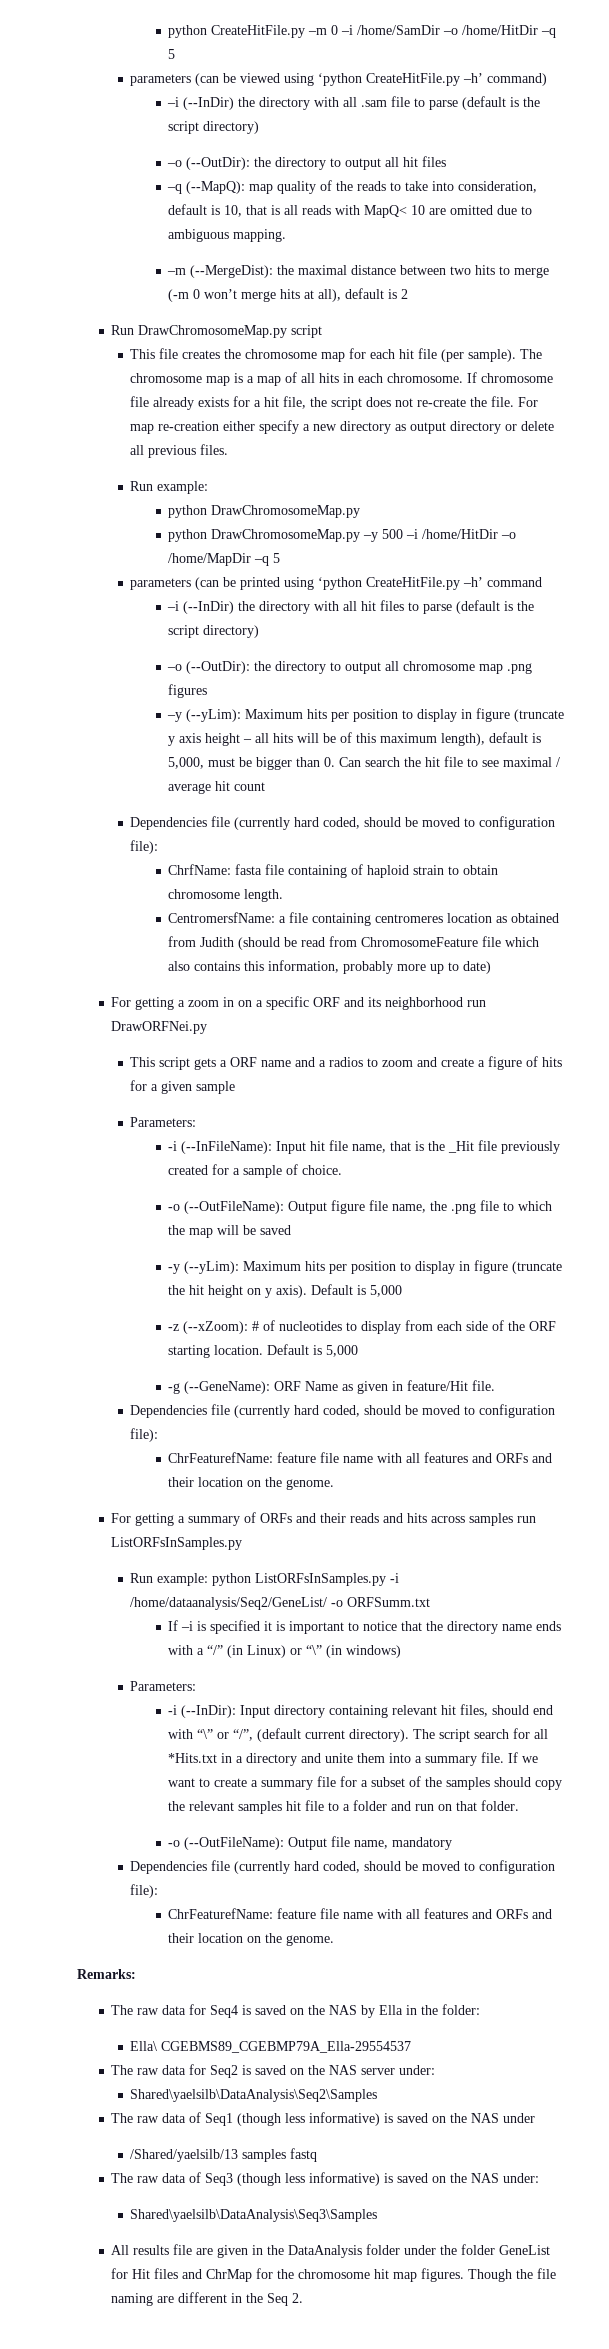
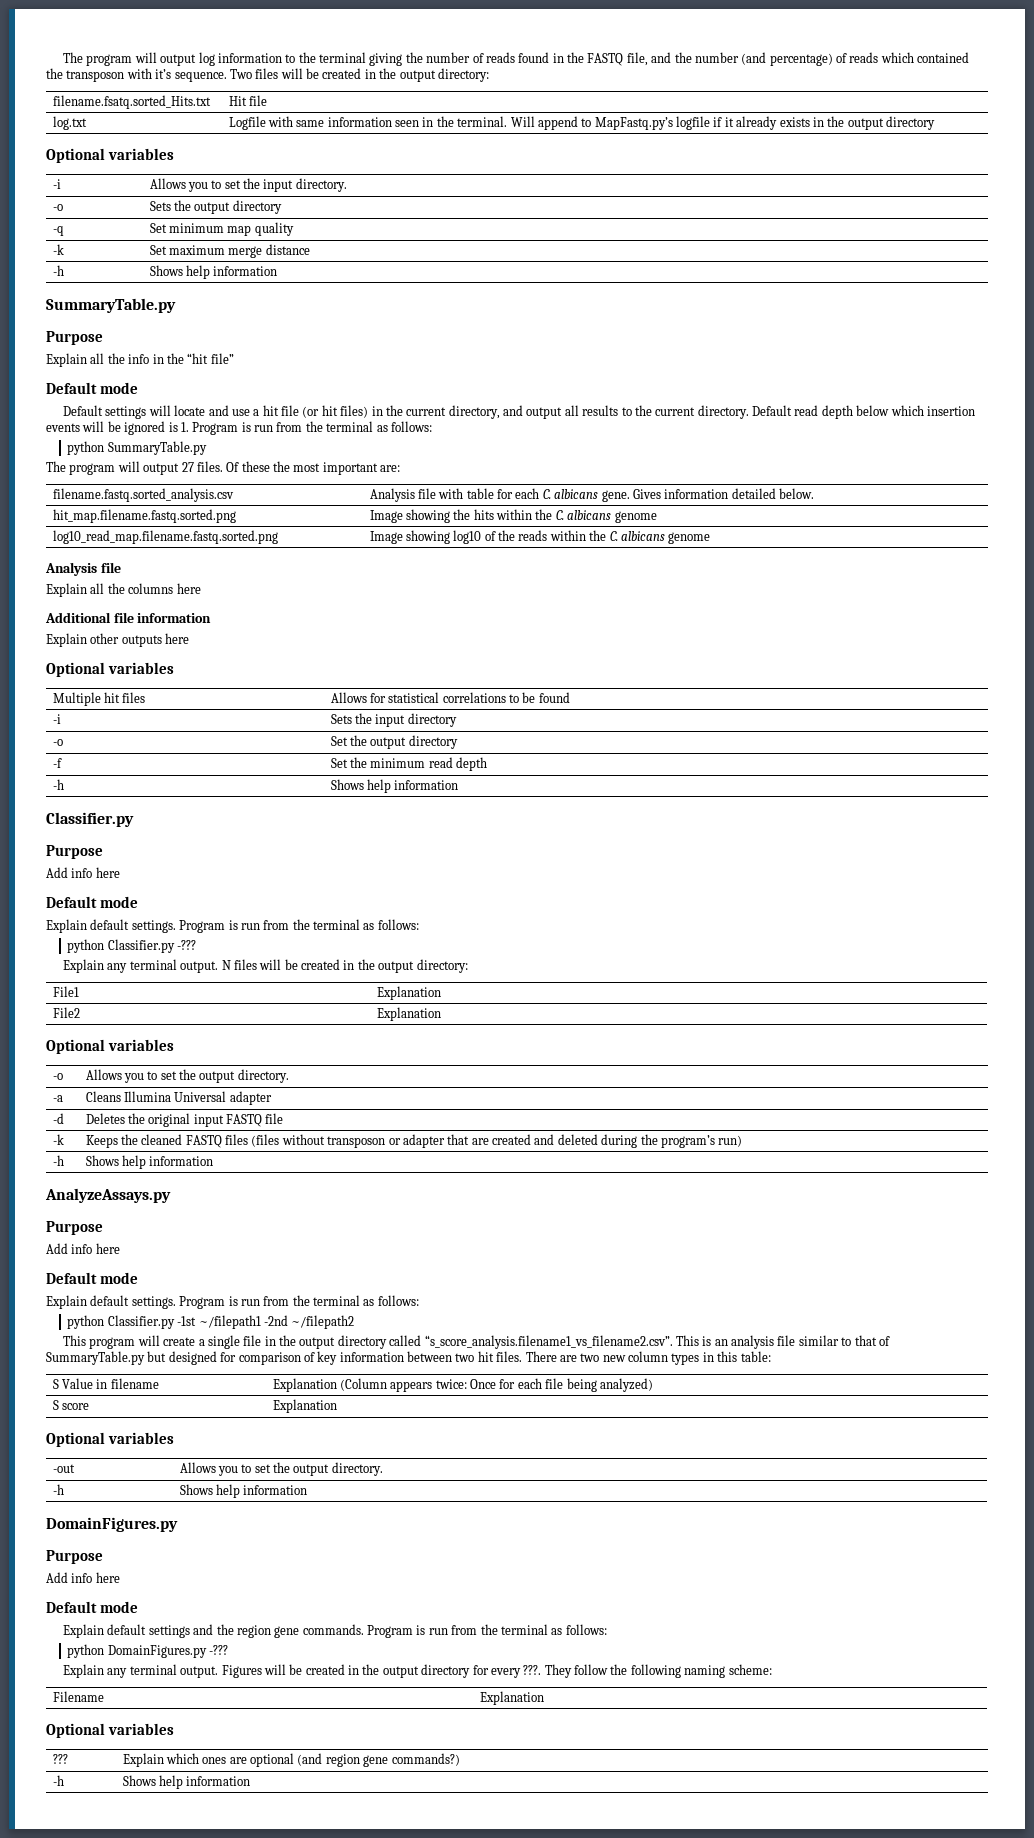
- python CreateHitFile.py –m 0 –i /home/SamDir –o /home/HitDir –q 5
- parameters (can be viewed using ‘python CreateHitFile.py –h’ command)
- –i (--InDir) the directory with all .sam file to parse (default is the script directory)
- –o (--OutDir): the directory to output all hit files
- –q (--MapQ): map quality of the reads to take into consideration, default is 10, that is all reads with MapQ< 10 are omitted due to ambiguous mapping.
- –m (--MergeDist): the maximal distance between two hits to merge (-m 0 won’t merge hits at all), default is 2
- Run DrawChromosomeMap.py script
- This file creates the chromosome map for each hit file (per sample). The chromosome map is a map of all hits in each chromosome. If chromosome file already exists for a hit file, the script does not re-create the file. For map re-creation either specify a new directory as output directory or delete all previous files.
- Run example:
- python DrawChromosomeMap.py
- python DrawChromosomeMap.py –y 500 –i /home/HitDir –o /home/MapDir –q 5
- parameters (can be printed using ‘python CreateHitFile.py –h’ command
- –i (--InDir) the directory with all hit files to parse (default is the script directory)
- –o (--OutDir): the directory to output all chromosome map .png figures
- –y (--yLim): Maximum hits per position to display in figure (truncate y axis height – all hits will be of this maximum length), default is 5,000, must be bigger than 0. Can search the hit file to see maximal / average hit count
- Dependencies file (currently hard coded, should be moved to configuration file):
- ChrfName: fasta file containing of haploid strain to obtain chromosome length.
- CentromersfName: a file containing centromeres location as obtained from Judith (should be read from ChromosomeFeature file which also contains this information, probably more up to date)
- For getting a zoom in on a specific ORF and its neighborhood run DrawORFNei.py
- This script gets a ORF name and a radios to zoom and create a figure of hits for a given sample
- Parameters:
- -i (--InFileName): Input hit file name, that is the _Hit file previously created for a sample of choice.
- -o (--OutFileName): Output figure file name, the .png file to which the map will be saved
- -y (--yLim): Maximum hits per position to display in figure (truncate the hit height on y axis). Default is 5,000
- -z (--xZoom): # of nucleotides to display from each side of the ORF starting location. Default is 5,000
- -g (--GeneName): ORF Name as given in feature/Hit file.
- Dependencies file (currently hard coded, should be moved to configuration file):
- ChrFeaturefName: feature file name with all features and ORFs and their location on the genome.
- For getting a summary of ORFs and their reads and hits across samples run ListORFsInSamples.py
- Run example: python ListORFsInSamples.py -i /home/dataanalysis/Seq2/GeneList/ -o ORFSumm.txt
- If –i is specified it is important to notice that the directory name ends with a “/” (in Linux) or “\” (in windows)
- Parameters:
- -i (--InDir): Input directory containing relevant hit files, should end with “\” or “/”, (default current directory). The script search for all *Hits.txt in a directory and unite them into a summary file. If we want to create a summary file for a subset of the samples should copy the relevant samples hit file to a folder and run on that folder.
- -o (--OutFileName): Output file name, mandatory
- Dependencies file (currently hard coded, should be moved to configuration file):
- ChrFeaturefName: feature file name with all features and ORFs and their location on the genome.
- Remarks:
- The raw data for Seq4 is saved on the NAS by Ella in the folder:
- Ella\ CGEBMS89_CGEBMP79A_Ella-29554537
- The raw data for Seq2 is saved on the NAS server under:
- Shared\yaelsilb\DataAnalysis\Seq2\Samples
- The raw data of Seq1 (though less informative) is saved on the NAS under
- /Shared/yaelsilb/13 samples fastq
- The raw data of Seq3 (though less informative) is saved on the NAS under:
- Shared\yaelsilb\DataAnalysis\Seq3\Samples
- All results file are given in the DataAnalysis folder under the folder GeneList for Hit files and ChrMap for the chromosome hit map figures. Though the file naming are different in the Seq 2.
+ The program will output log information to the terminal giving the number of reads found in the FASTQ file, and the number (and percentage) of reads which contained the transposon with it’s sequence. Two files will be created in the output directory:
+ filename.fsatq.sorted_Hits.txt | Hit file
+ log.txt | Logfile with same information seen in the terminal. Will append to MapFastq.py’s logfile if it already exists in the output directory
+ Optional variables
+ -i | Allows you to set the input directory.
+ -o | Sets the output directory
+ -q | Set minimum map quality
+ -k | Set maximum merge distance
+ -h | Shows help information
+ SummaryTable.py
+ Purpose
+ Explain all the info in the “hit file”
+ Default mode
+ Default settings will locate and use a hit file (or hit files) in the current directory, and output all results to the current directory. Default read depth below which insertion events will be ignored is 1. Program is run from the terminal as follows:
+ python SummaryTable.py
+ The program will output 27 files. Of these the most important are:
+ filename.fastq.sorted_analysis.csv | Analysis file with table for each C. albicans gene. Gives information detailed below.
+ hit_map.filename.fastq.sorted.png | Image showing the hits within the C. albicans genome
+ log10_read_map.filename.fastq.sorted.png | Image showing log10 of the reads within the C. albicans genome
+ Analysis file
+ Explain all the columns here
+ Additional file information
+ Explain other outputs here
+ Optional variables
+ Multiple hit files | Allows for statistical correlations to be found
+ -i | Sets the input directory
+ -o | Set the output directory
+ -f | Set the minimum read depth
+ -h | Shows help information
+ Classifier.py
+ Purpose
+ Add info here
+ Default mode
+ Explain default settings. Program is run from the terminal as follows:
+ python Classifier.py -???
+ Explain any terminal output. N files will be created in the output directory:
+ File1 | Explanation
+ File2 | Explanation
+ Optional variables
+ -o | Allows you to set the output directory.
+ -a | Cleans Illumina Universal adapter
+ -d | Deletes the original input FASTQ file
+ -k | Keeps the cleaned FASTQ files (files without transposon or adapter that are created and deleted during the program’s run)
+ -h | Shows help information
+ AnalyzeAssays.py
+ Purpose
+ Add info here
+ Default mode
+ Explain default settings. Program is run from the terminal as follows:
+ python Classifier.py -1st ~/filepath1 -2nd ~/filepath2
+ This program will create a single file in the output directory called “s_score_analysis.filename1_vs_filename2.csv”. This is an analysis file similar to that of SummaryTable.py but designed for comparison of key information between two hit files. There are two new column types in this table:
+ S Value in filename | Explanation (Column appears twice: Once for each file being analyzed)
+ S score | Explanation
+ Optional variables
+ -out | Allows you to set the output directory.
+ -h | Shows help information
+ DomainFigures.py
+ Purpose
+ Add info here
+ Default mode
+ Explain default settings and the region gene commands. Program is run from the terminal as follows:
+ python DomainFigures.py -???
+ Explain any terminal output. Figures will be created in the output directory for every ???. They follow the following naming scheme:
+ Filename | Explanation
+ Optional variables
+ ??? | Explain which ones are optional (and region gene commands?)
+ -h | Shows help information

